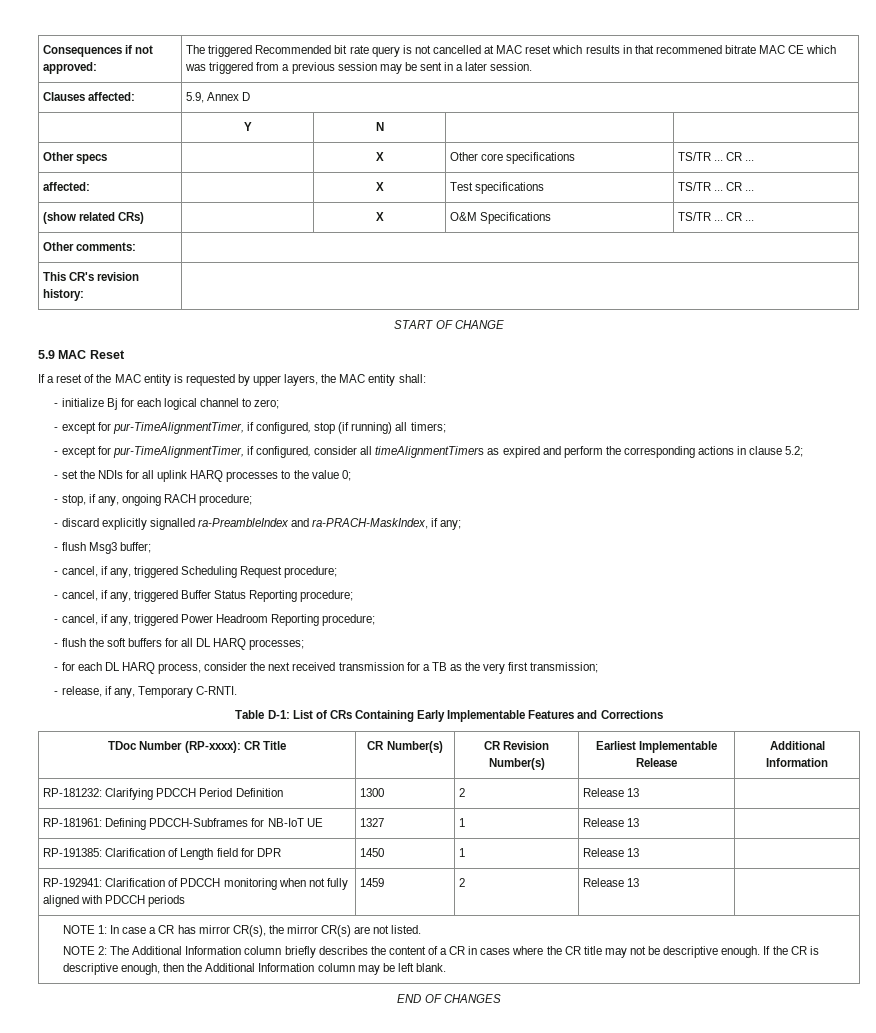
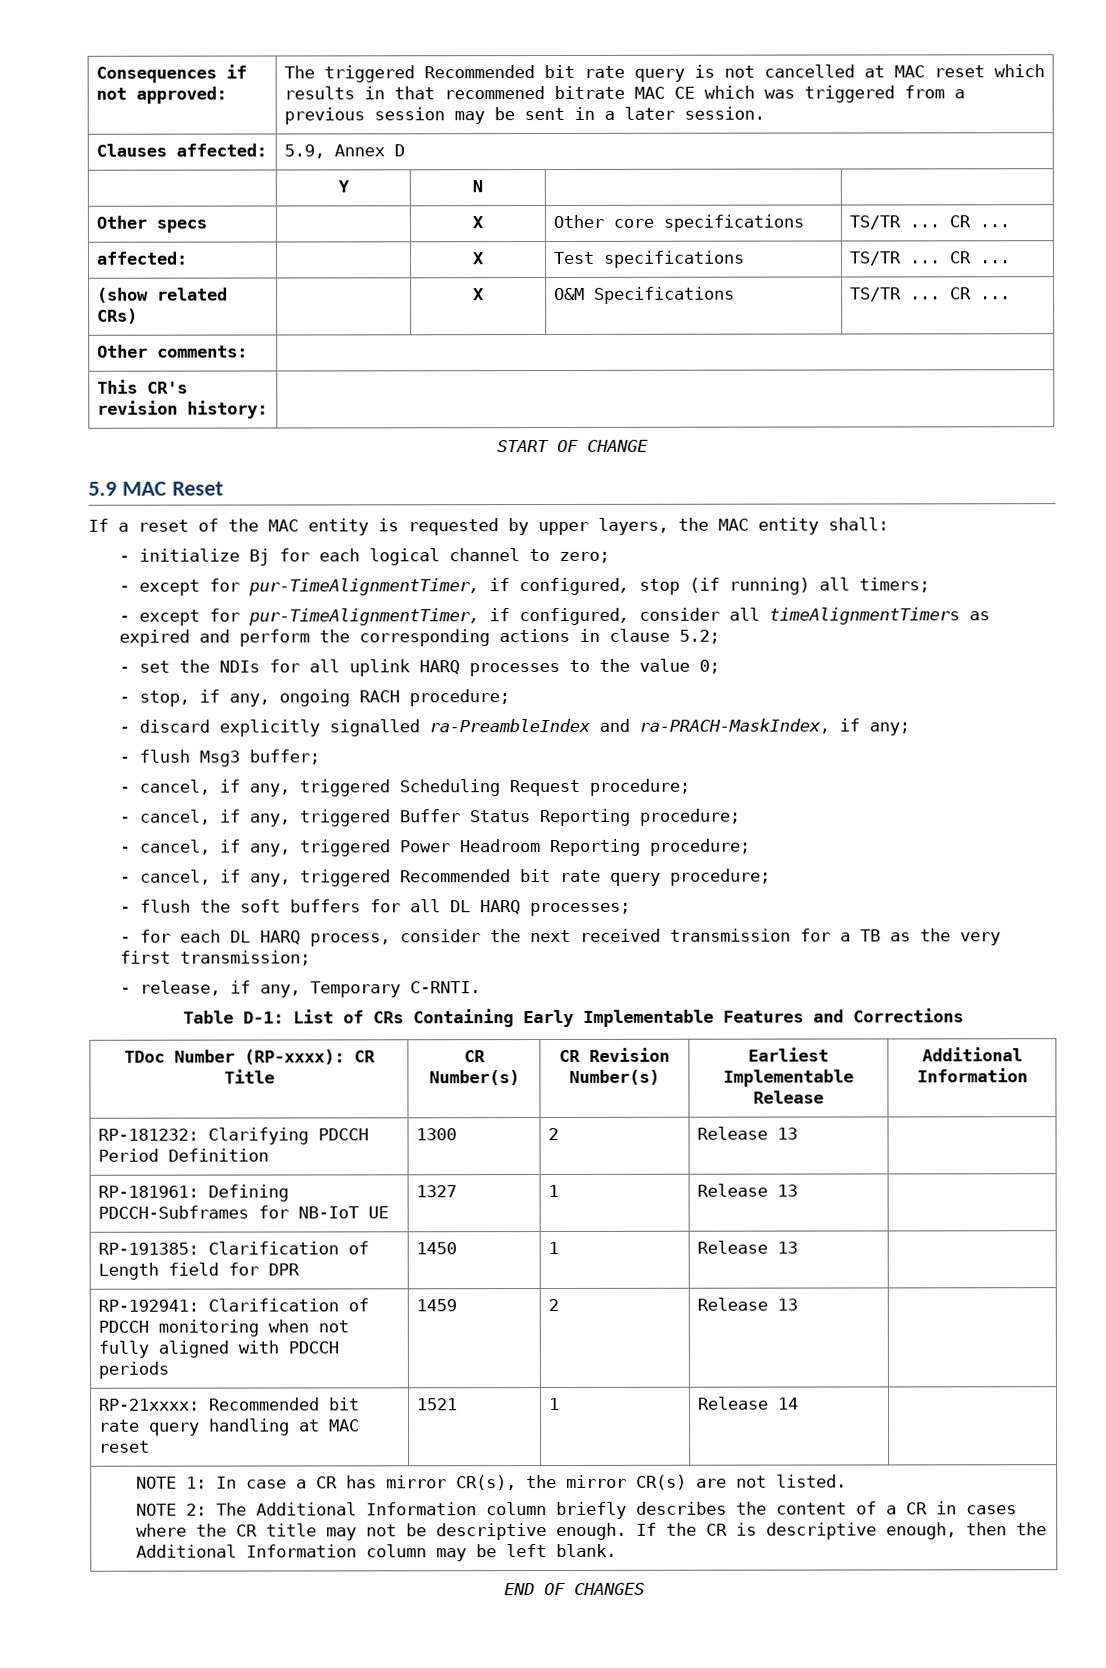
+ - cancel, if any, triggered Recommended bit rate query procedure;
+ RP-21xxxx: Recommended bit rate query handling at MAC reset | 1521 | 1 | Release 14 |

